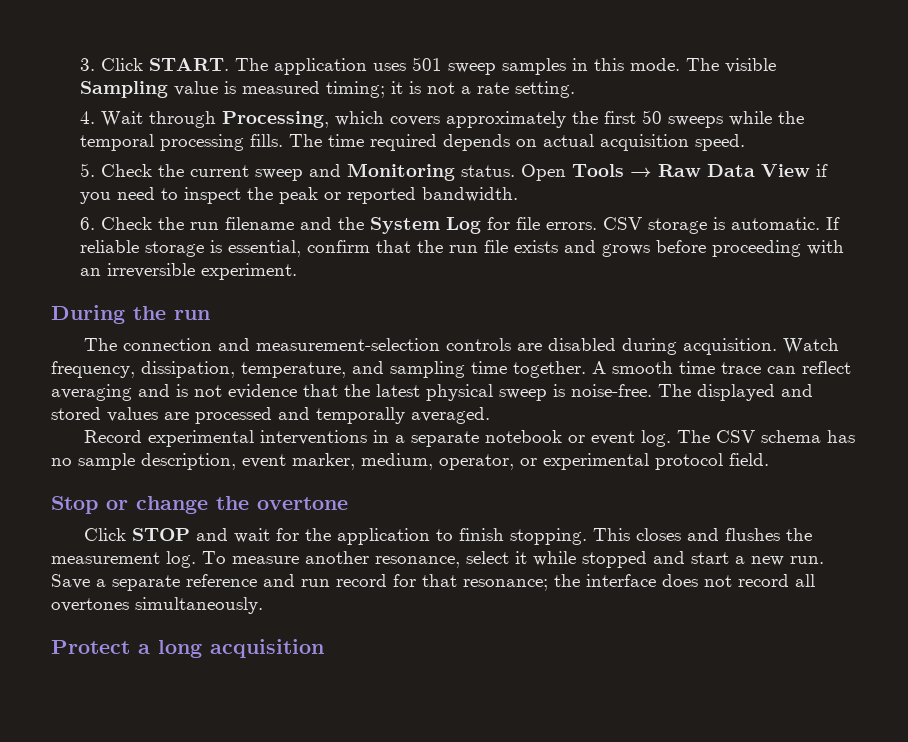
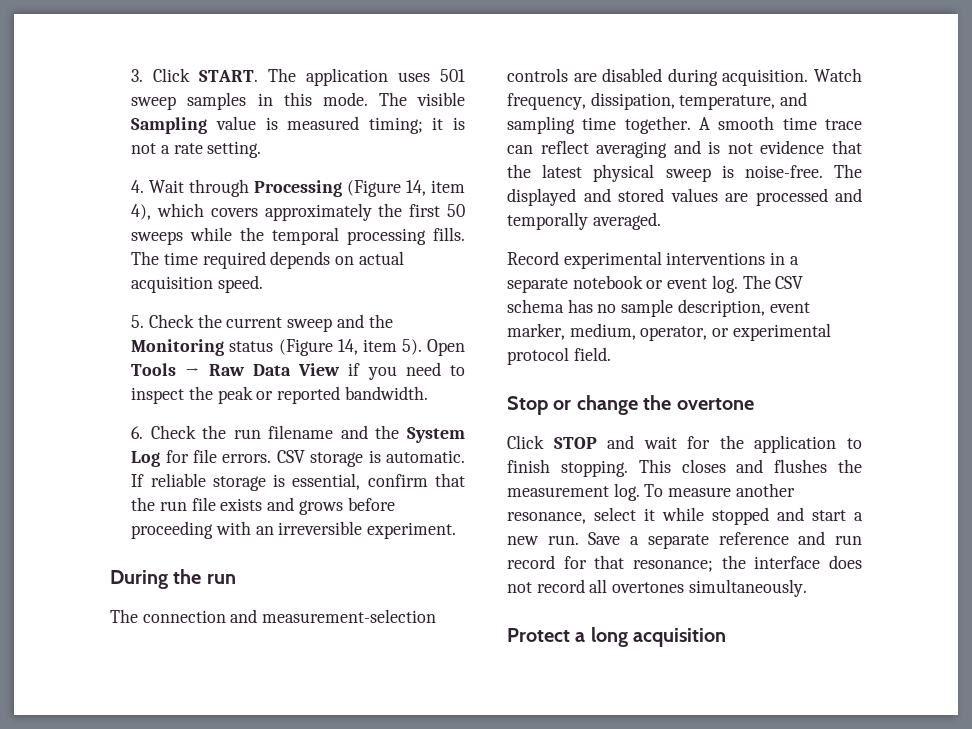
- 4. Wait through Processing, which covers approximately the first 50 sweeps while the temporal processing fills.
+ 4. Wait through Processing (Figure 14, item 4), which covers approximately the first 50 sweeps while the temporal processing fills.
- 5. Check the current sweep and Monitoring status.
+ 5. Check the current sweep and the Monitoring status (Figure 14, item 5).

